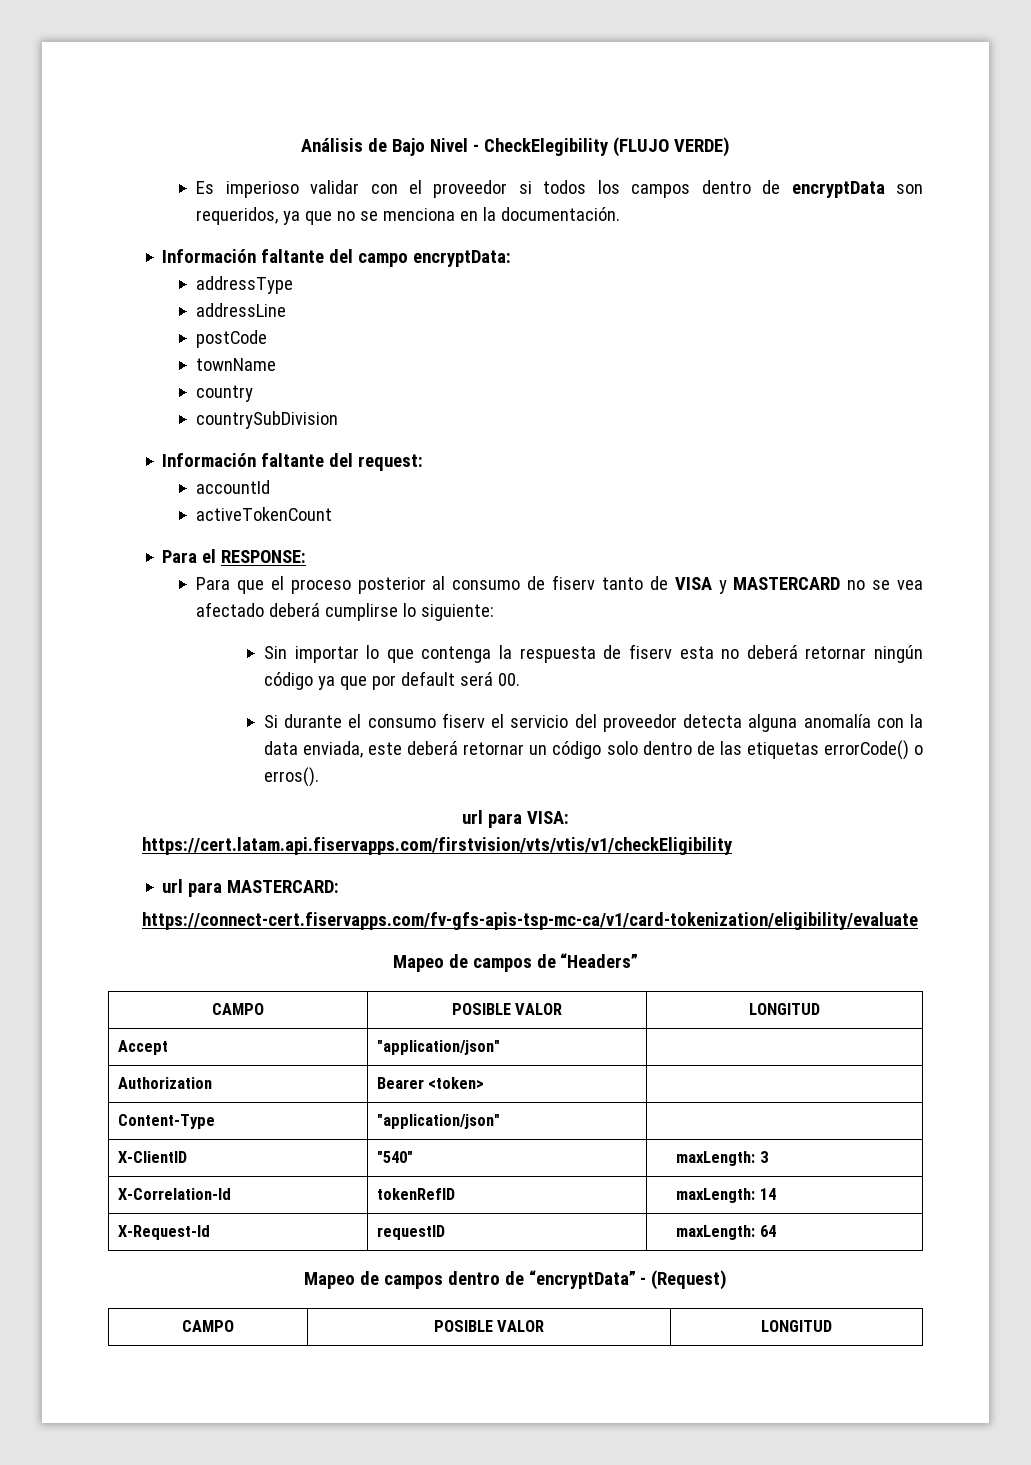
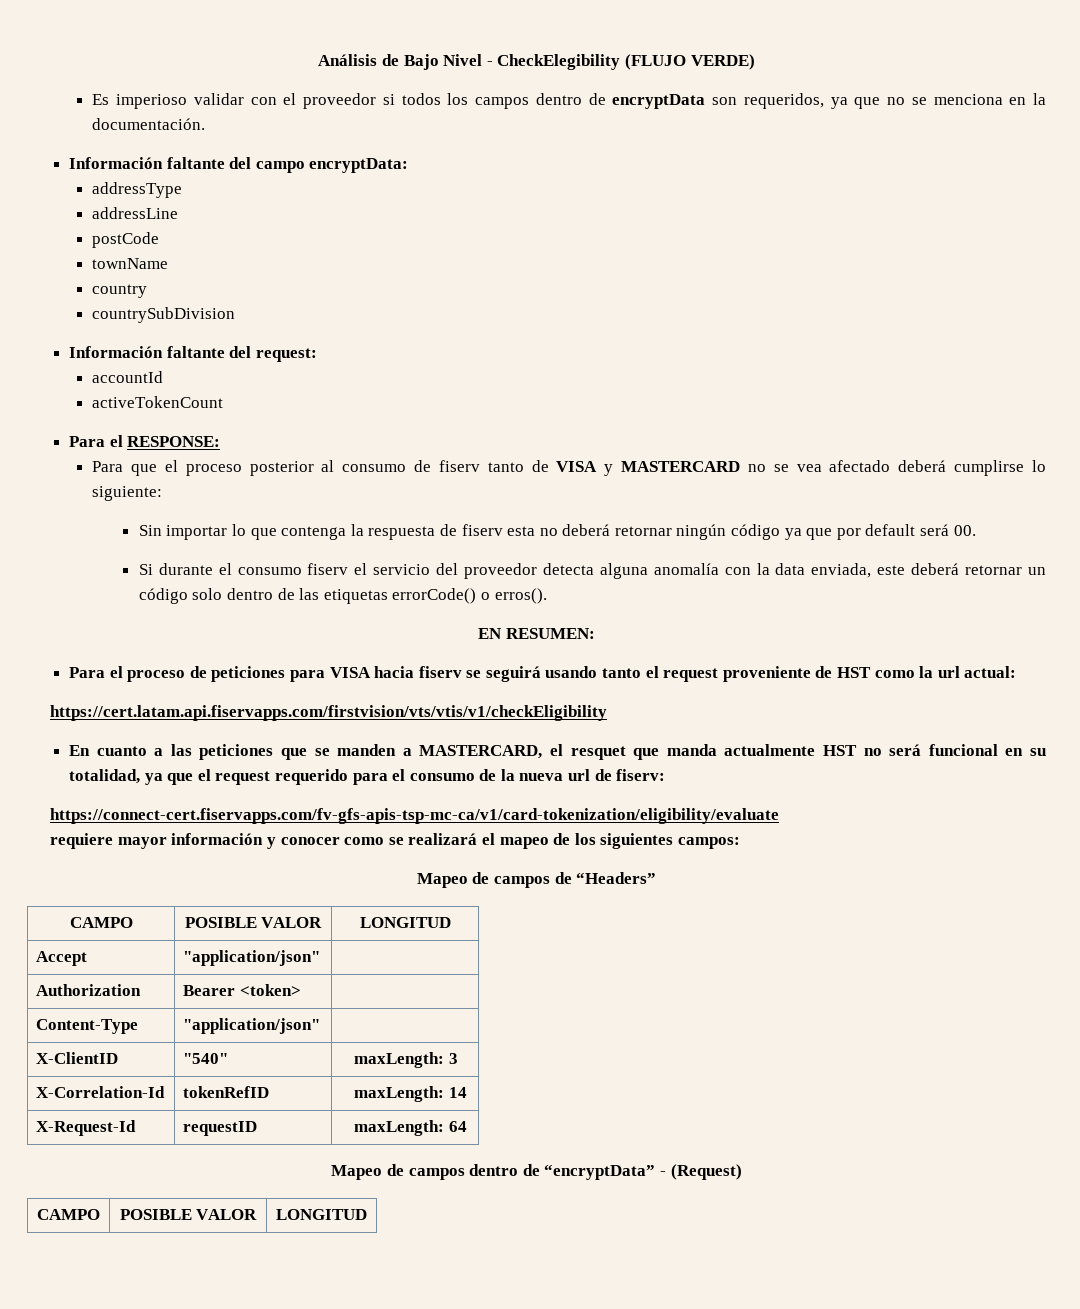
- url para VISA:
+ EN RESUMEN:
+ Para el proceso de peticiones para VISA hacia fiserv se seguirá usando tanto el request proveniente de HST como la url actual:
  https://cert.latam.api.fiservapps.com/firstvision/vts/vtis/v1/checkEligibility
- url para MASTERCARD:
+ En cuanto a las peticiones que se manden a MASTERCARD, el resquet que manda actualmente HST no será funcional en su totalidad, ya que el request requerido para el consumo de la nueva url de fiserv:
  https://connect-cert.fiservapps.com/fv-gfs-apis-tsp-mc-ca/v1/card-tokenization/eligibility/evaluate
+ requiere mayor información y conocer como se realizará el mapeo de los siguientes campos:

